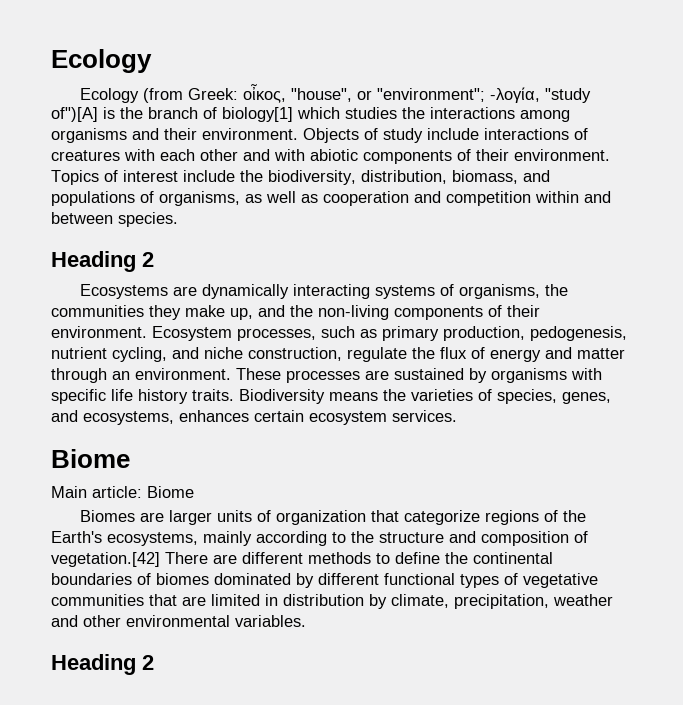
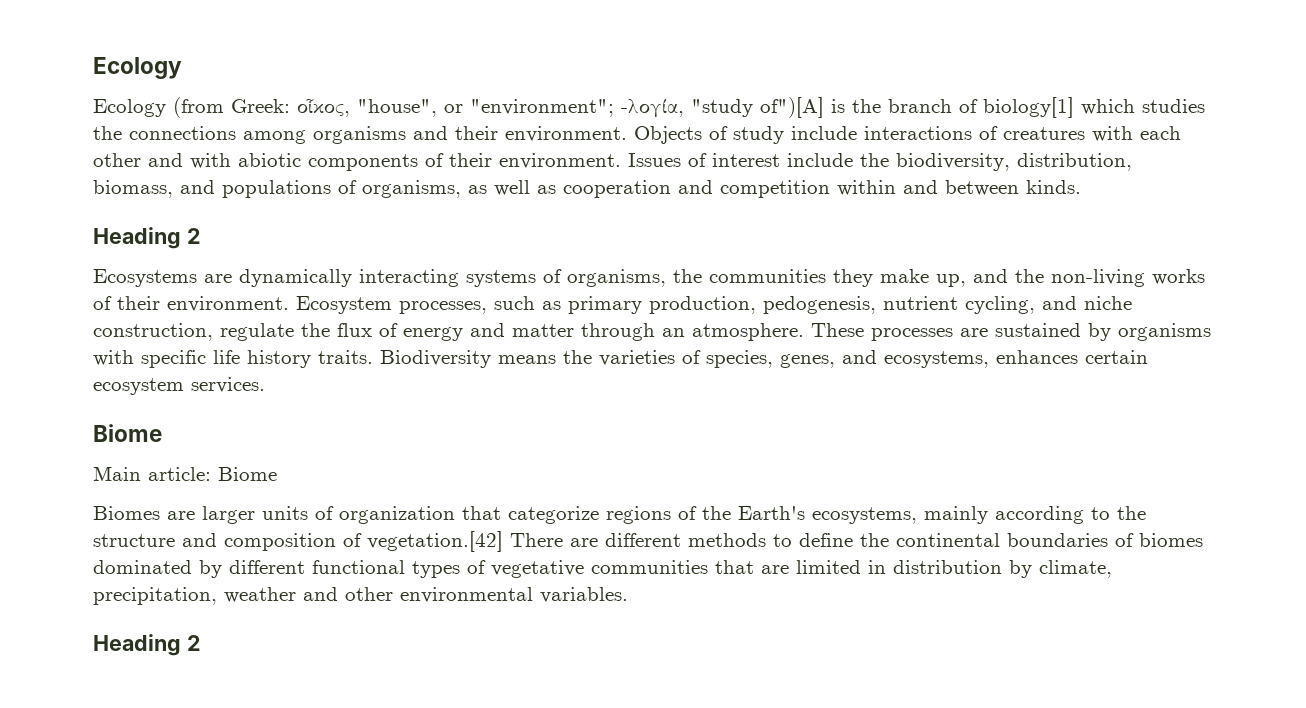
- Ecology (from Greek: οἶκος, "house", or "environment"; -λογία, "study of")[A] is the branch of biology[1] which studies the interactions among organisms and their environment.
+ Ecology (from Greek: οἶκος, "house", or "environment"; -λογία, "study of")[A] is the branch of biology[1] which studies the connections among organisms and their environment.
- Topics of interest include the biodiversity, distribution, biomass, and populations of organisms, as well as cooperation and competition within and between species.
+ Issues of interest include the biodiversity, distribution, biomass, and populations of organisms, as well as cooperation and competition within and between kinds.
- Ecosystems are dynamically interacting systems of organisms, the communities they make up, and the non-living components of their environment.
+ Ecosystems are dynamically interacting systems of organisms, the communities they make up, and the non-living works of their environment.
- Ecosystem processes, such as primary production, pedogenesis, nutrient cycling, and niche construction, regulate the flux of energy and matter through an environment.
+ Ecosystem processes, such as primary production, pedogenesis, nutrient cycling, and niche construction, regulate the flux of energy and matter through an atmosphere.

